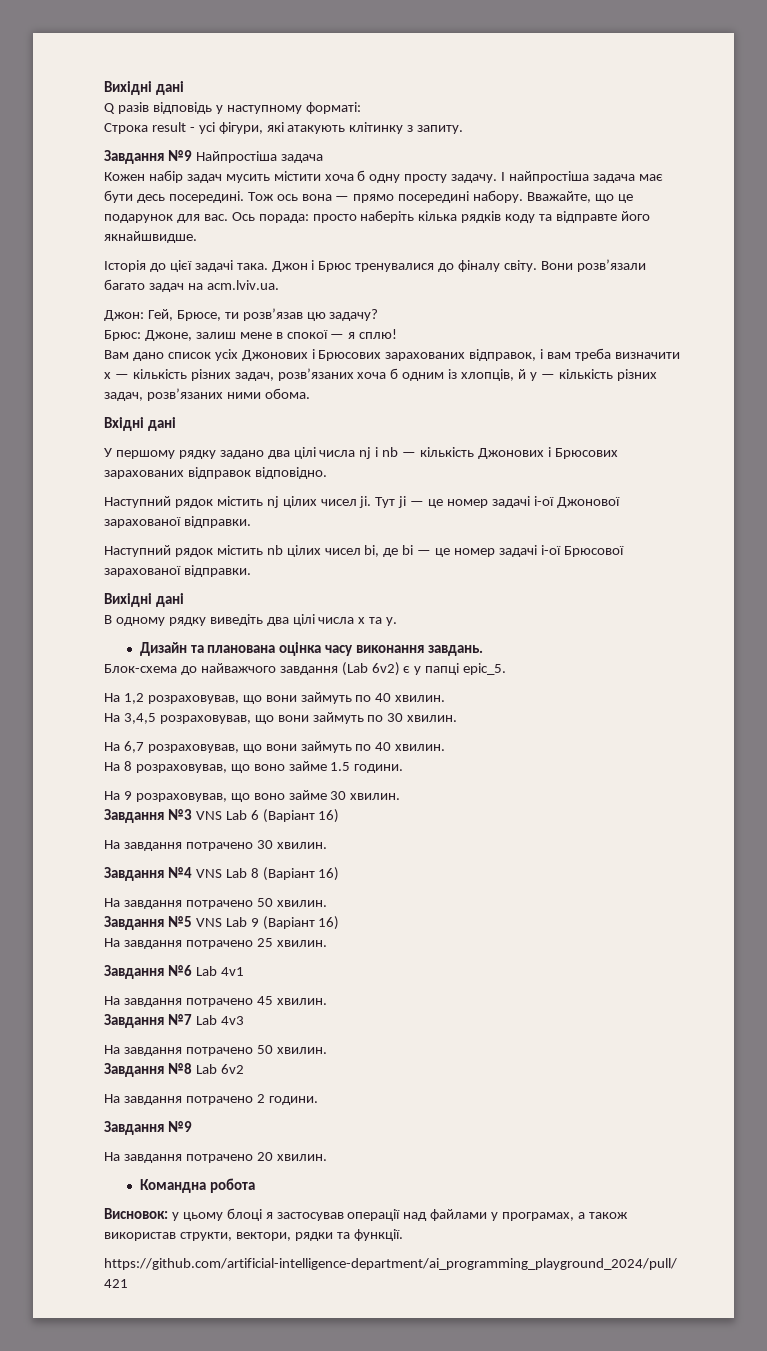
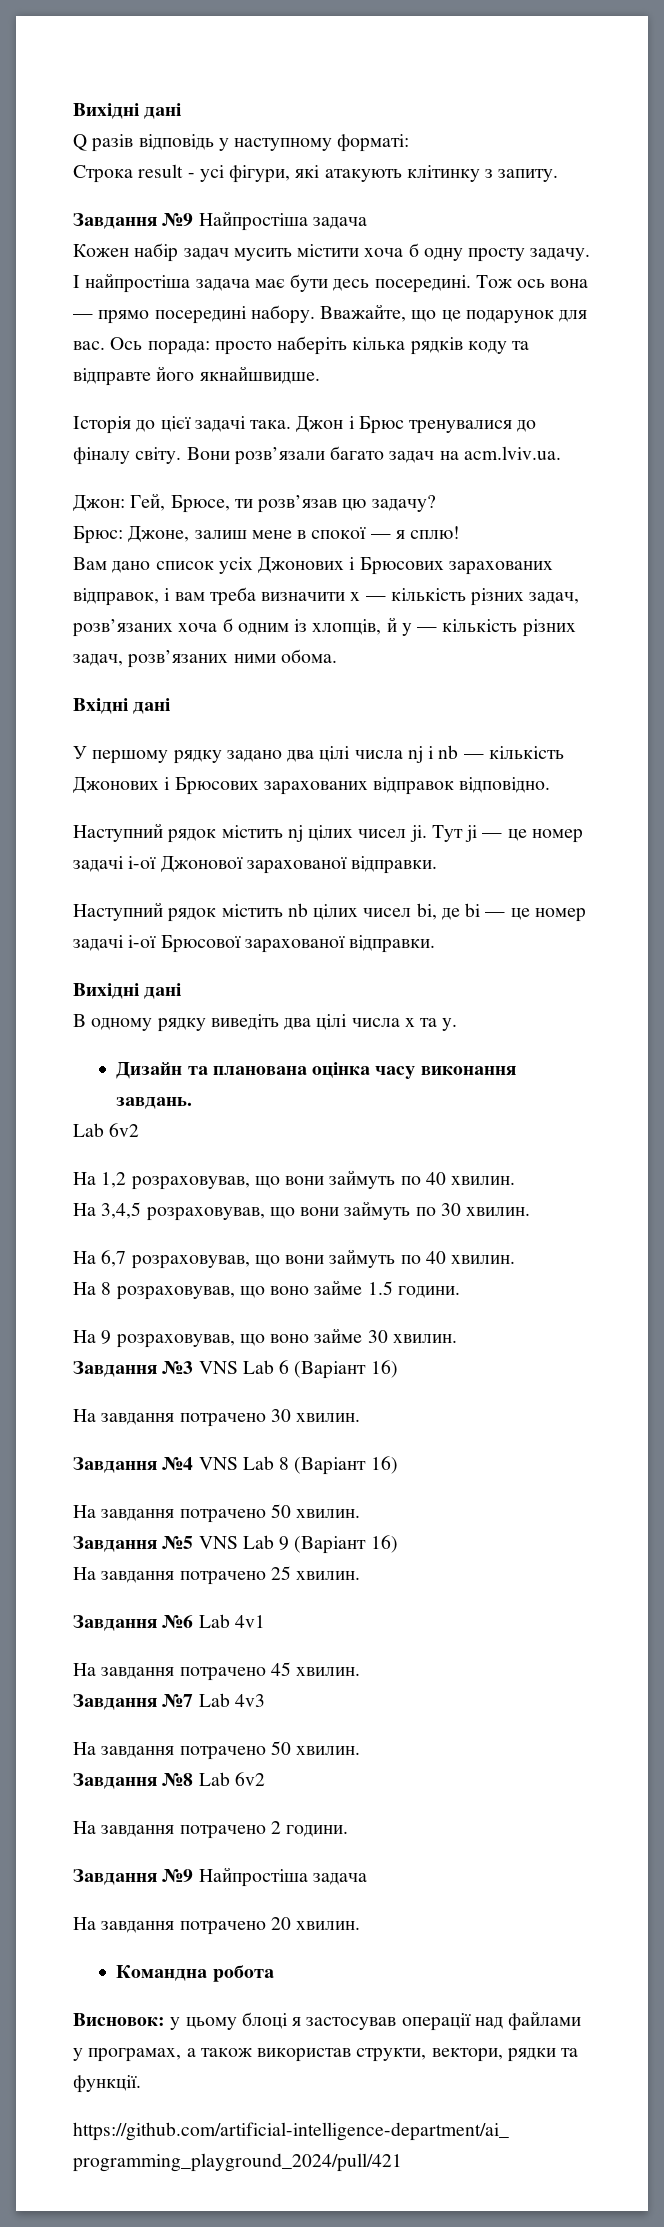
  Дизайн та планована оцінка часу виконання завдань.
- Блок-схема до найважчого завдання (Lab 6v2) є у папці epic_5.
+ Lab 6v2
  На завдання потрачено 2 години.
- Завдання №9
+ Завдання №9 Найпростіша задача

